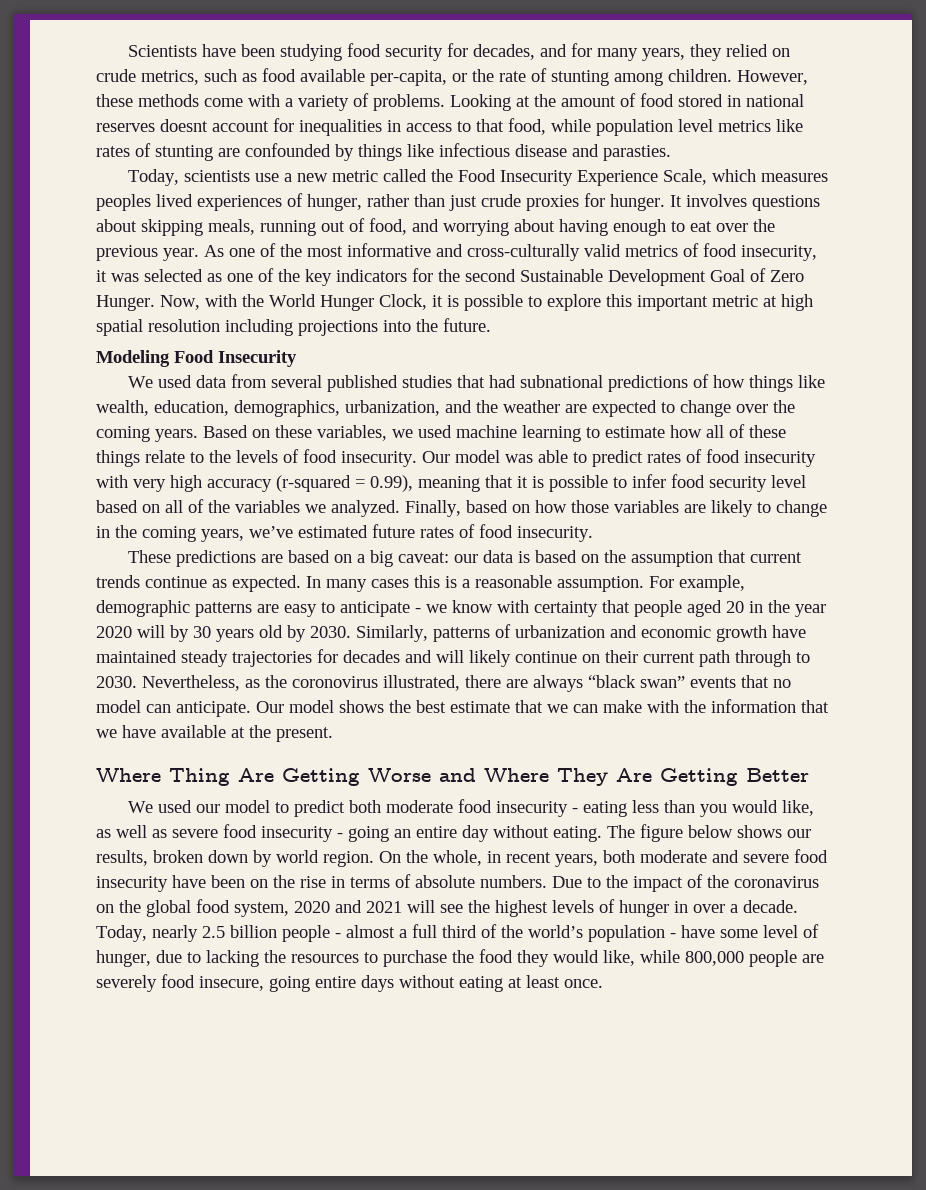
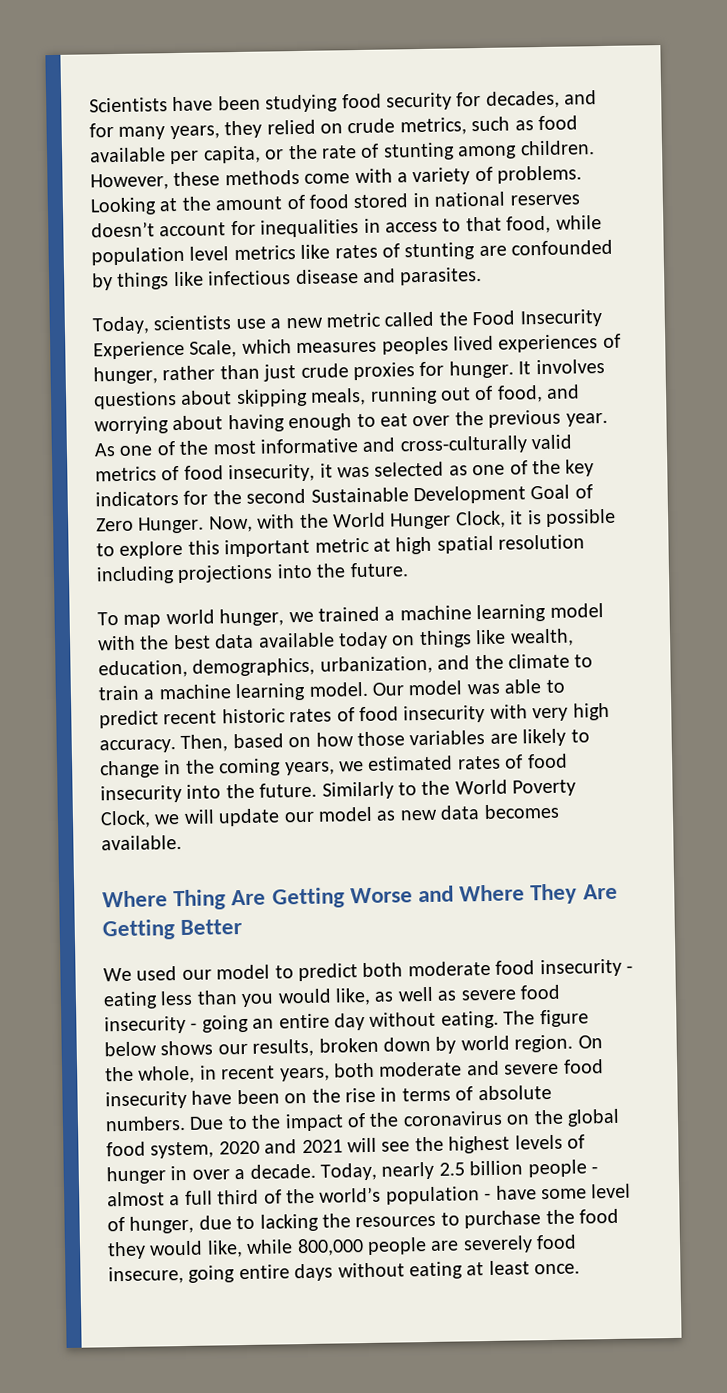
- Scientists have been studying food security for decades, and for many years, they relied on crude metrics, such as food available per-capita, or the rate of stunting among children.
+ Scientists have been studying food security for decades, and for many years, they relied on crude metrics, such as food available per capita, or the rate of stunting among children.
- Looking at the amount of food stored in national reserves doesnt account for inequalities in access to that food, while population level metrics like rates of stunting are confounded by things like infectious disease and parasties.
+ Looking at the amount of food stored in national reserves doesn’t account for inequalities in access to that food, while population level metrics like rates of stunting are confounded by things like infectious disease and parasites.
- Modeling Food Insecurity
- We used data from several published studies that had subnational predictions of how things like wealth, education, demographics, urbanization, and the weather are expected to change over the coming years. Based on these variables, we used machine learning to estimate how all of these things relate to the levels of food insecurity.
+ To map world hunger, we trained a machine learning model with the best data available today on things like wealth, education, demographics, urbanization, and the climate to train a machine learning model.
- Our model was able to predict rates of food insecurity with very high accuracy (r-squared = 0.99), meaning that it is possible to infer food security level based on all of the variables we analyzed. Finally, based on how those variables are likely to change in the coming years, we’ve estimated future rates of food insecurity.
- These predictions are based on a big caveat: our data is based on the assumption that current trends continue as expected. In many cases this is a reasonable assumption. For example, demographic patterns are easy to anticipate - we know with certainty that people aged 20 in the year 2020 will by 30 years old by 2030. Similarly, patterns of urbanization and economic growth have maintained steady trajectories for decades and will likely continue on their current path through to 2030. Nevertheless, as the coronovirus illustrated, there are always “black swan” events that no model can anticipate. Our model shows the best estimate that we can make with the information that we have available at the present.
+ Our model was able to predict recent historic rates of food insecurity with very high accuracy. Then, based on how those variables are likely to change in the coming years, we estimated rates of food insecurity into the future. Similarly to the World Poverty Clock, we will update our model as new data becomes available.

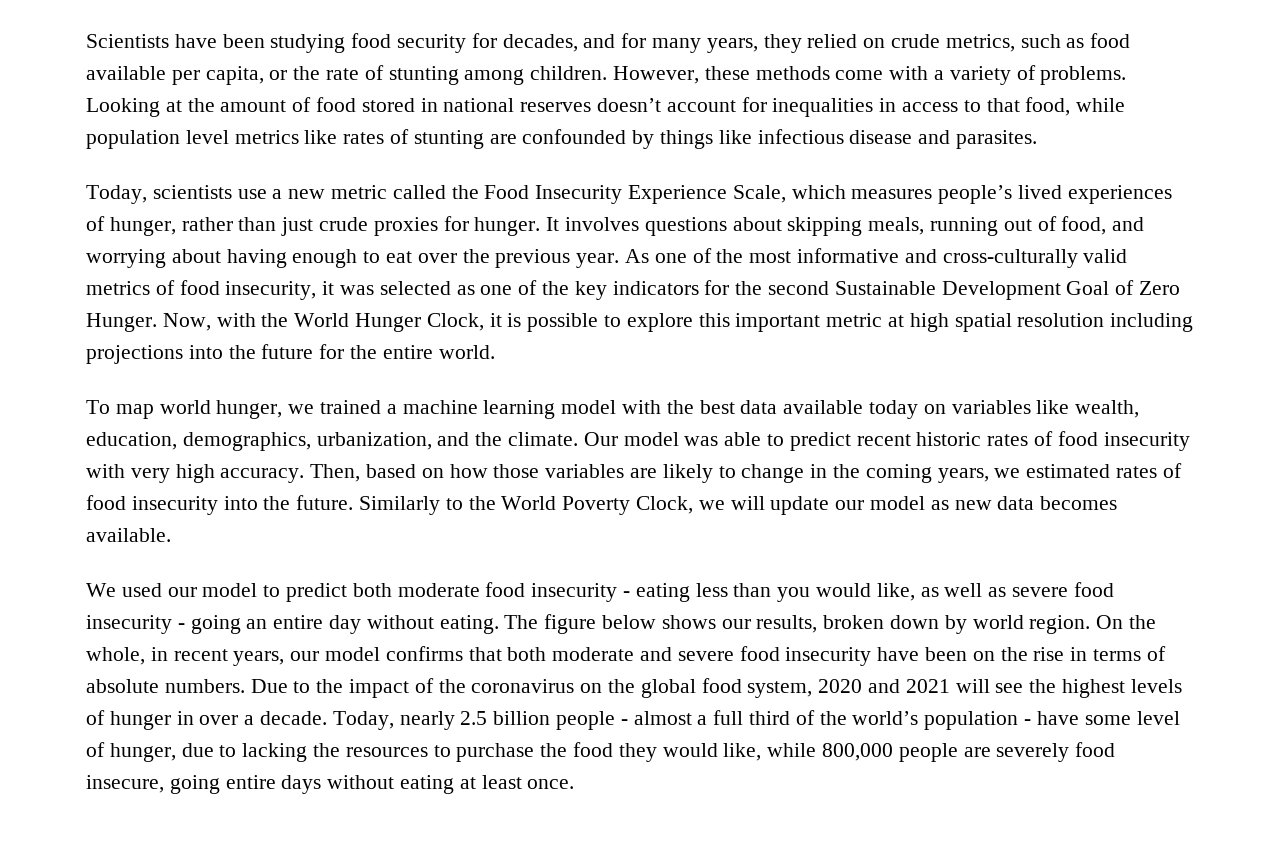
- Today, scientists use a new metric called the Food Insecurity Experience Scale, which measures peoples lived experiences of hunger, rather than just crude proxies for hunger.
+ Today, scientists use a new metric called the Food Insecurity Experience Scale, which measures people’s lived experiences of hunger, rather than just crude proxies for hunger.
- Now, with the World Hunger Clock, it is possible to explore this important metric at high spatial resolution including projections into the future.
+ Now, with the World Hunger Clock, it is possible to explore this important metric at high spatial resolution including projections into the future for the entire world.
- To map world hunger, we trained a machine learning model with the best data available today on things like wealth, education, demographics, urbanization, and the climate to train a machine learning model.
+ To map world hunger, we trained a machine learning model with the best data available today on variables like wealth, education, demographics, urbanization, and the climate.
- Where Thing Are Getting Worse and Where They Are Getting Better
- On the whole, in recent years, both moderate and severe food insecurity have been on the rise in terms of absolute numbers.
+ On the whole, in recent years, our model confirms that both moderate and severe food insecurity have been on the rise in terms of absolute numbers.

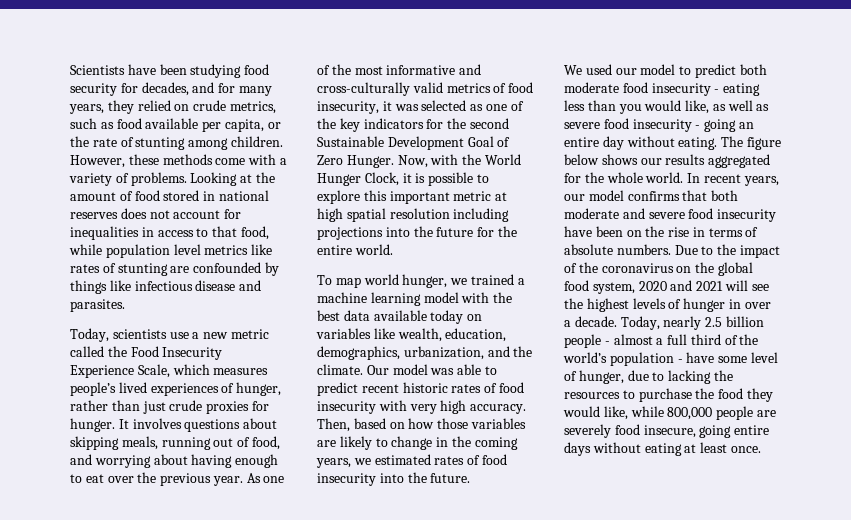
- Looking at the amount of food stored in national reserves doesn’t account for inequalities in access to that food, while population level metrics like rates of stunting are confounded by things like infectious disease and parasites.
+ Looking at the amount of food stored in national reserves does not account for inequalities in access to that food, while population level metrics like rates of stunting are confounded by things like infectious disease and parasites.
- Similarly to the World Poverty Clock, we will update our model as new data becomes available.
- The figure below shows our results, broken down by world region. On the whole, in recent years, our model confirms that both moderate and severe food insecurity have been on the rise in terms of absolute numbers.
+ The figure below shows our results aggregated for the whole world. In recent years, our model confirms that both moderate and severe food insecurity have been on the rise in terms of absolute numbers.

